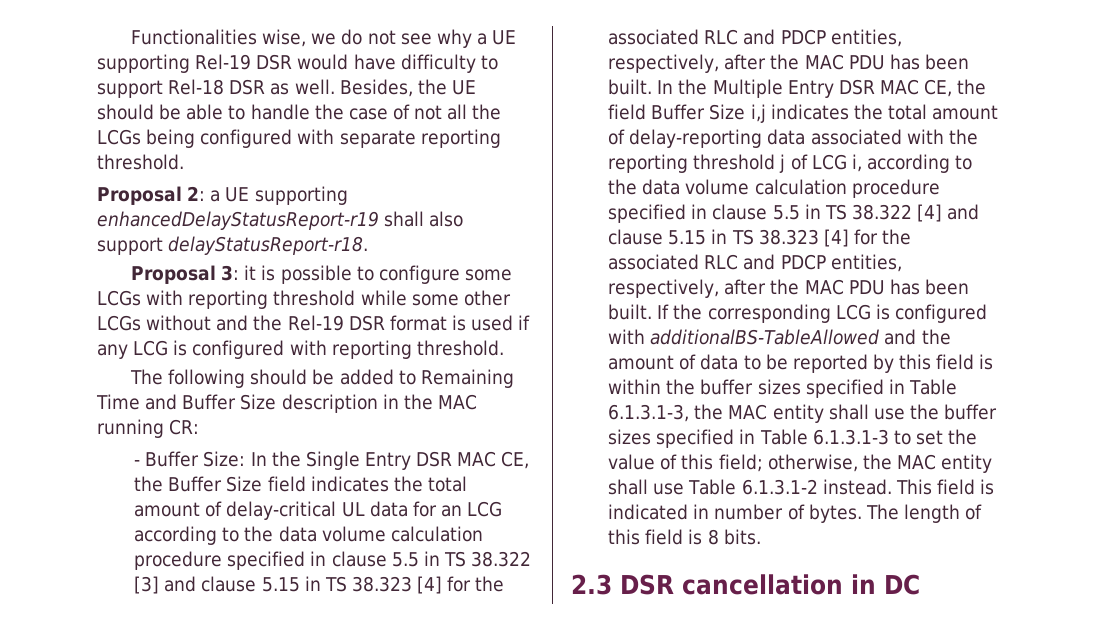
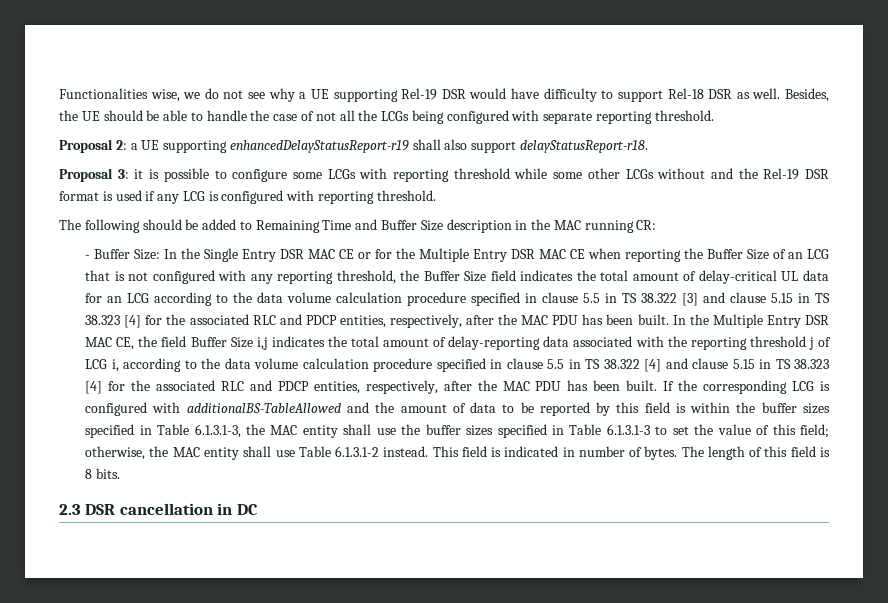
- In the Single Entry DSR MAC CE, the Buffer Size field indicates the total amount of delay-critical UL data for an LCG according to the data volume calculation procedure specified in clause 5.5 in TS 38.322 [3] and clause 5.15 in TS 38.323 [4] for the associated RLC and PDCP entities, respectively, after the MAC PDU has been built.
+ In the Single Entry DSR MAC CE or for the Multiple Entry DSR MAC CE when reporting the Buffer Size of an LCG that is not configured with any reporting threshold, the Buffer Size field indicates the total amount of delay-critical UL data for an LCG according to the data volume calculation procedure specified in clause 5.5 in TS 38.322 [3] and clause 5.15 in TS 38.323 [4] for the associated RLC and PDCP entities, respectively, after the MAC PDU has been built.

